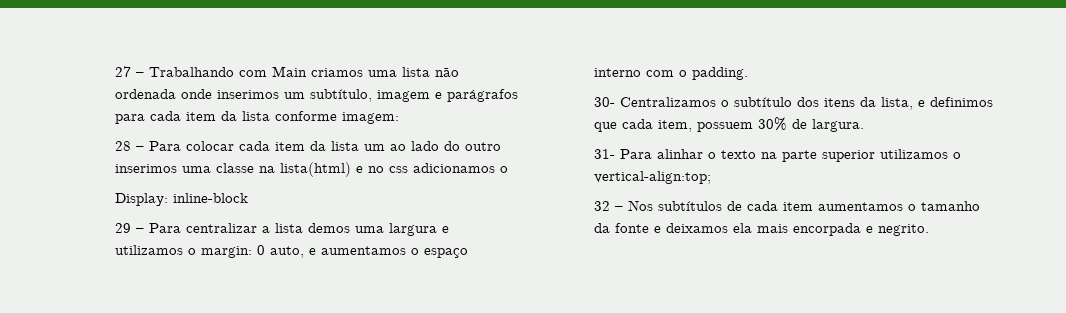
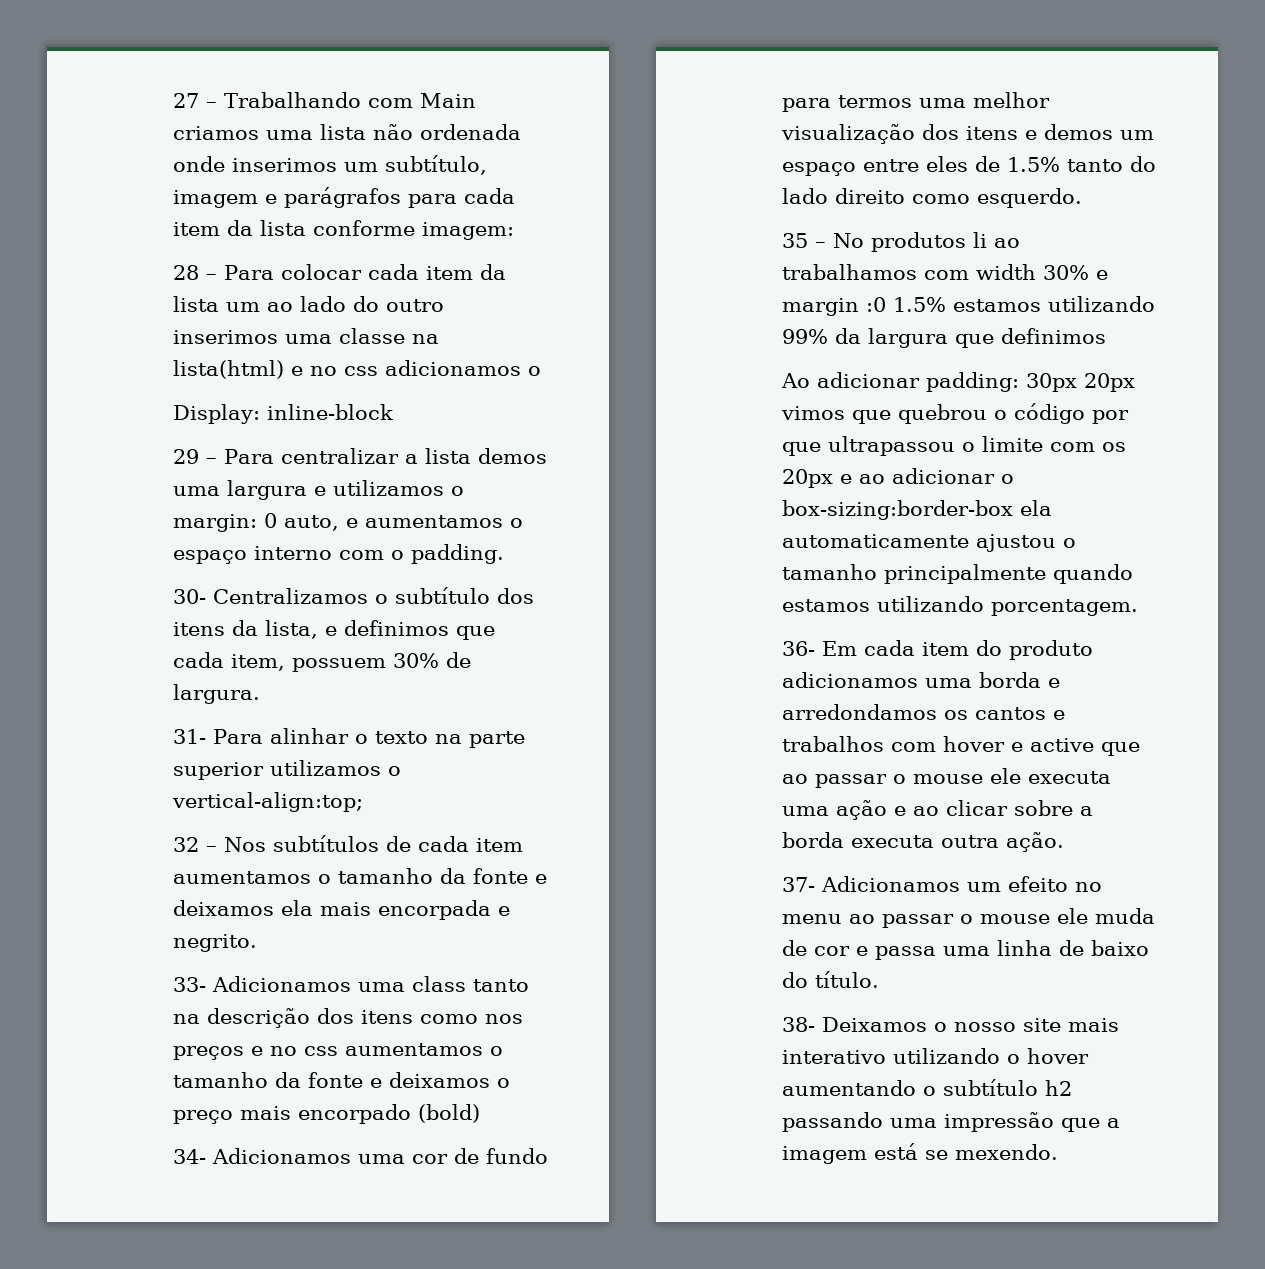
+ 33- Adicionamos uma class tanto na descrição dos itens como nos preços e no css aumentamos o tamanho da fonte e deixamos o preço mais encorpado (bold)
+ 34- Adicionamos uma cor de fundo para termos uma melhor visualização dos itens e demos um espaço entre eles de 1.5% tanto do lado direito como esquerdo.
+ 35 – No produtos li ao trabalhamos com width 30% e margin :0 1.5% estamos utilizando 99% da largura que definimos
+ Ao adicionar padding: 30px 20px vimos que quebrou o código por que ultrapassou o limite com os 20px e ao adicionar o box-sizing:border-box ela automaticamente ajustou o tamanho principalmente quando estamos utilizando porcentagem.
+ 36- Em cada item do produto adicionamos uma borda e arredondamos os cantos e trabalhos com hover e active que ao passar o mouse ele executa uma ação e ao clicar sobre a borda executa outra ação.
+ 37- Adicionamos um efeito no menu ao passar o mouse ele muda de cor e passa uma linha de baixo do título.
+ 38- Deixamos o nosso site mais interativo utilizando o hover aumentando o subtítulo h2 passando uma impressão que a imagem está se mexendo.

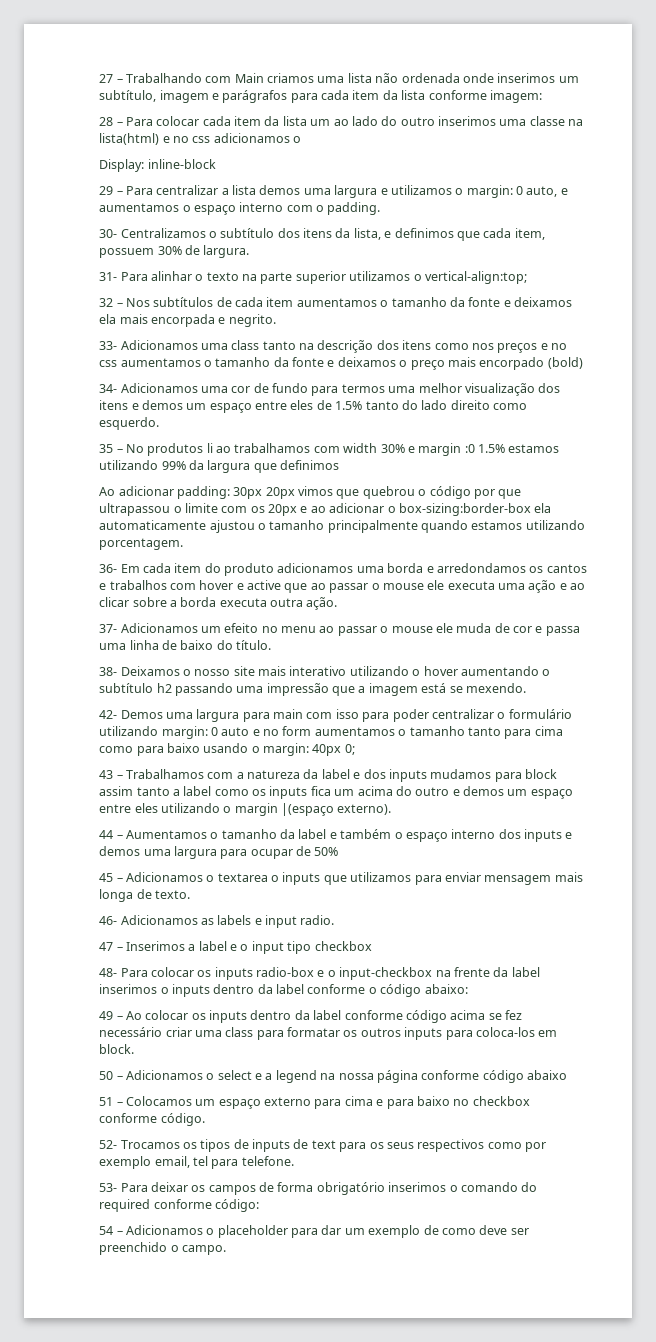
+ 42- Demos uma largura para main com isso para poder centralizar o formulário utilizando margin: 0 auto e no form aumentamos o tamanho tanto para cima como para baixo usando o margin: 40px 0;
+ 43 – Trabalhamos com a natureza da label e dos inputs mudamos para block assim tanto a label como os inputs fica um acima do outro e demos um espaço entre eles utilizando o margin |(espaço externo).
+ 44 – Aumentamos o tamanho da label e também o espaço interno dos inputs e demos uma largura para ocupar de 50%
+ 45 – Adicionamos o textarea o inputs que utilizamos para enviar mensagem mais longa de texto.
+ 46- Adicionamos as labels e input radio.
+ 47 – Inserimos a label e o input tipo checkbox
+ 48- Para colocar os inputs radio-box e o input-checkbox na frente da label inserimos o inputs dentro da label conforme o código abaixo:
+ 49 – Ao colocar os inputs dentro da label conforme código acima se fez necessário criar uma class para formatar os outros inputs para coloca-los em block.
+ 50 – Adicionamos o select e a legend na nossa página conforme código abaixo
+ 51 – Colocamos um espaço externo para cima e para baixo no checkbox conforme código.
+ 52- Trocamos os tipos de inputs de text para os seus respectivos como por exemplo email, tel para telefone.
+ 53- Para deixar os campos de forma obrigatório inserimos o comando do required conforme código:
+ 54 – Adicionamos o placeholder para dar um exemplo de como deve ser preenchido o campo.

